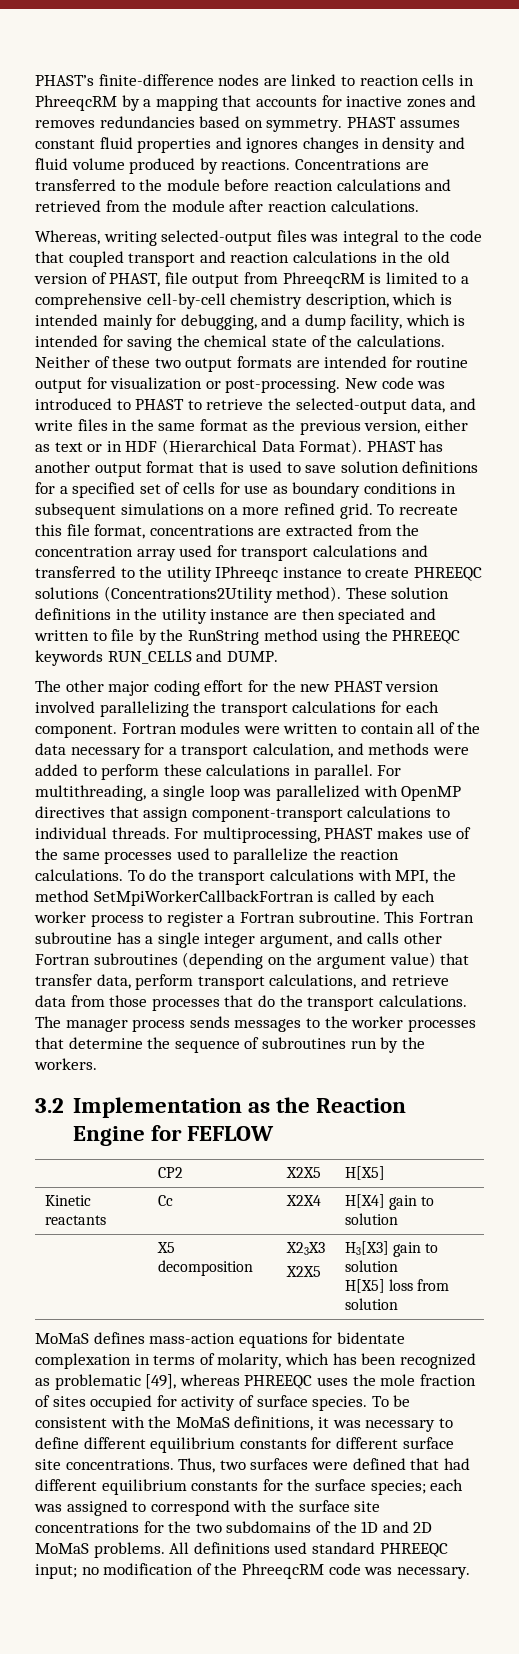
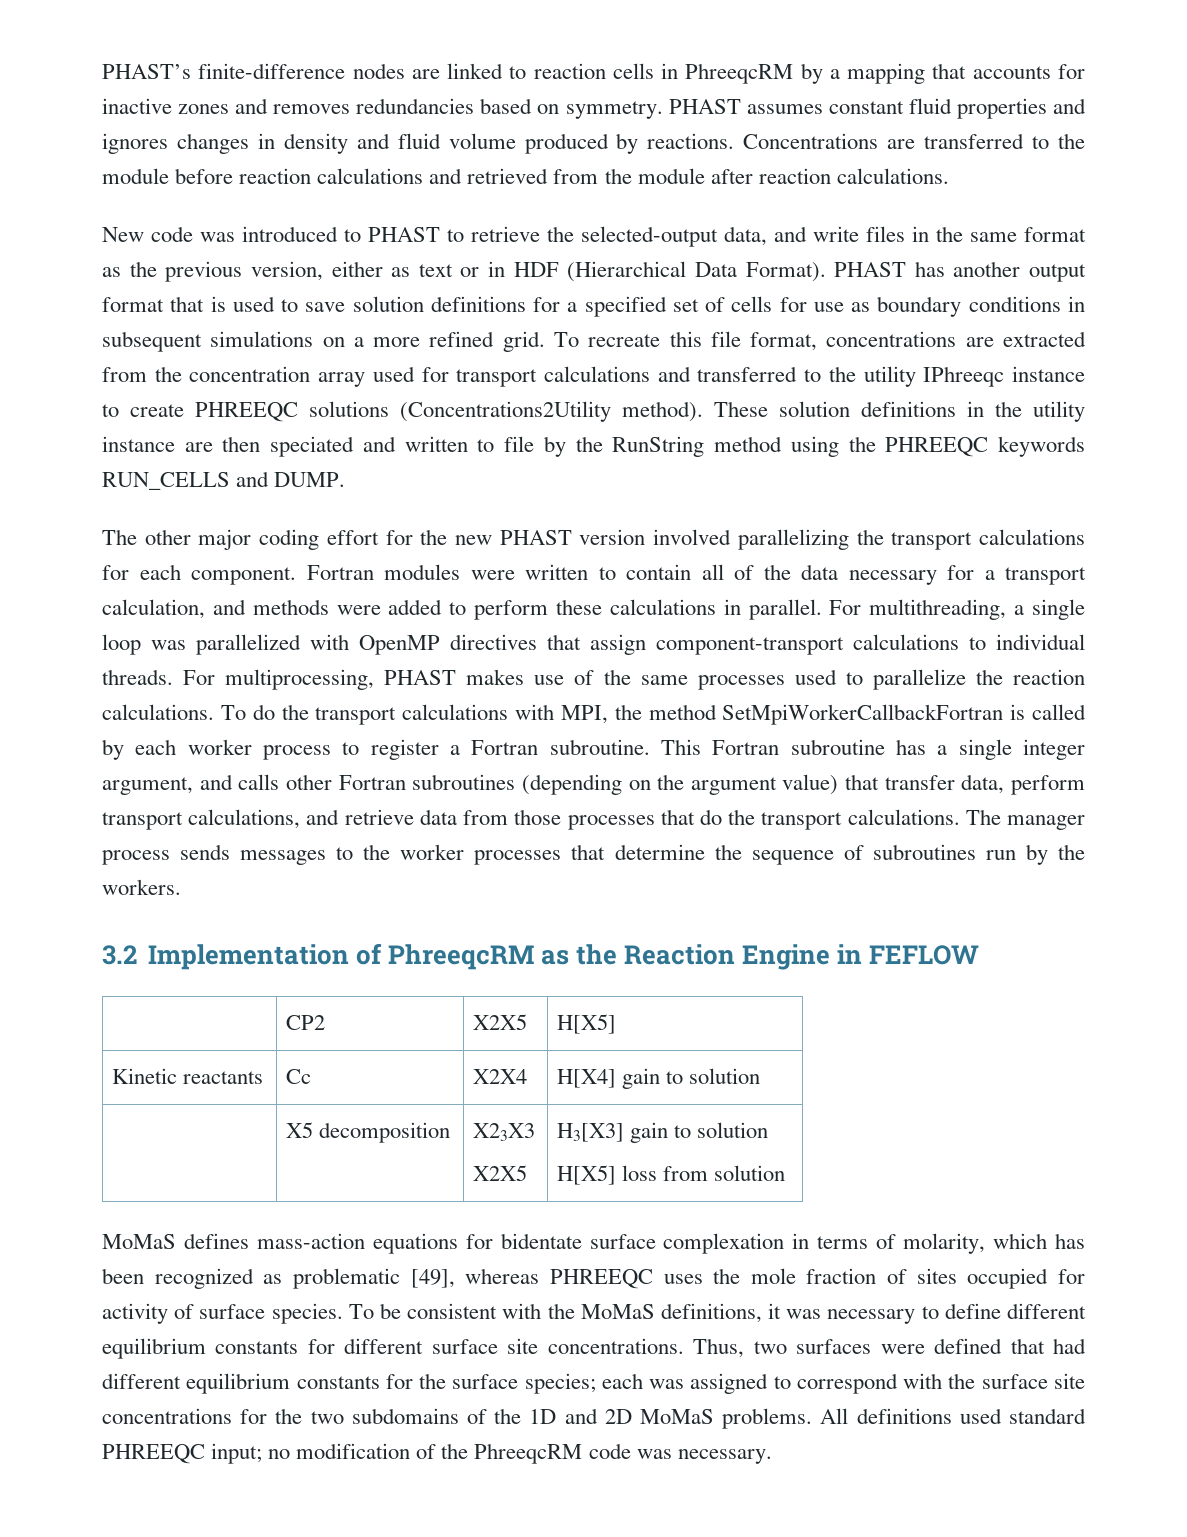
- Whereas, writing selected-output files was integral to the code that coupled transport and reaction calculations in the old version of PHAST, file output from PhreeqcRM is limited to a comprehensive cell-by-cell chemistry description, which is intended mainly for debugging, and a dump facility, which is intended for saving the chemical state of the calculations. Neither of these two output formats are intended for routine output for visualization or post-processing.
- 3.2 Implementation as the Reaction Engine for FEFLOW
+ 3.2 Implementation of PhreeqcRM as the Reaction Engine in FEFLOW
- MoMaS defines mass-action equations for bidentate complexation in terms of molarity, which has been recognized as problematic [49], whereas PHREEQC uses the mole fraction of sites occupied for activity of surface species.
+ MoMaS defines mass-action equations for bidentate surface complexation in terms of molarity, which has been recognized as problematic [49], whereas PHREEQC uses the mole fraction of sites occupied for activity of surface species.

